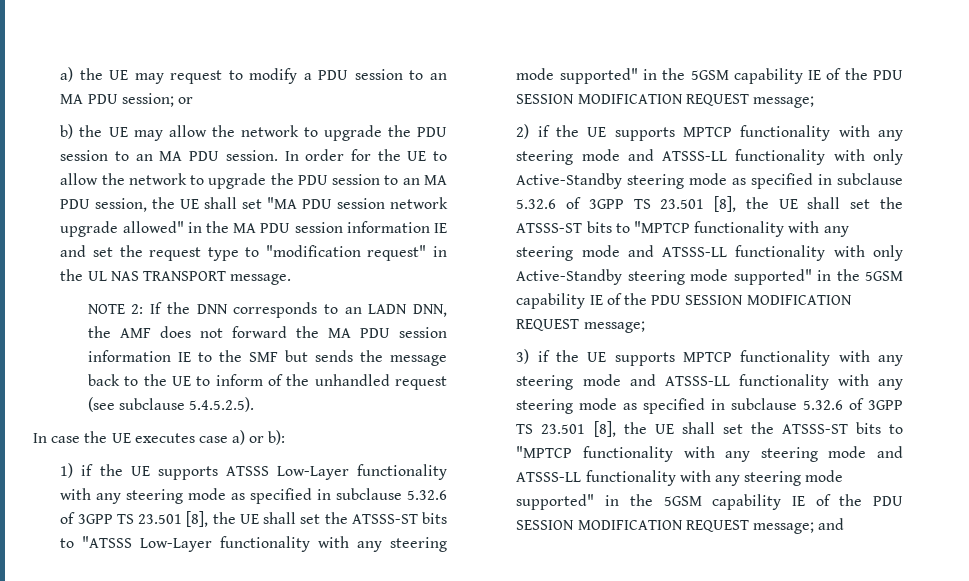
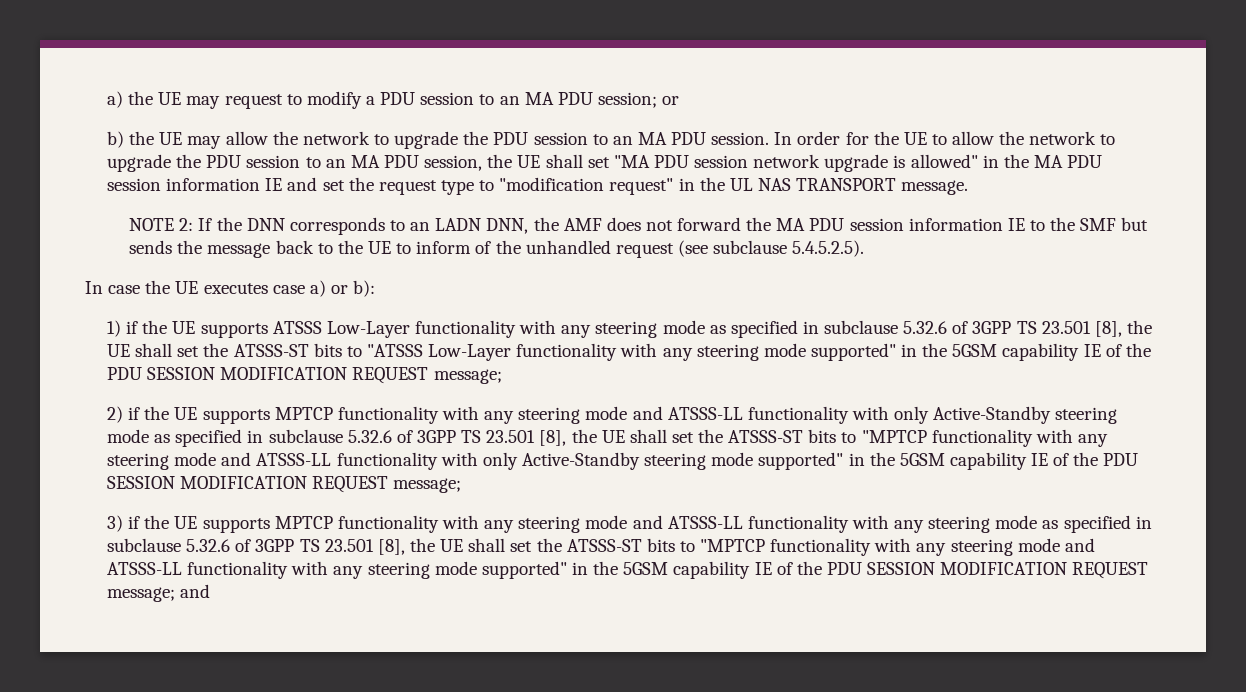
- In order for the UE to allow the network to upgrade the PDU session to an MA PDU session, the UE shall set "MA PDU session network upgrade allowed" in the MA PDU session information IE and set the request type to "modification request" in the UL NAS TRANSPORT message.
+ In order for the UE to allow the network to upgrade the PDU session to an MA PDU session, the UE shall set "MA PDU session network upgrade is allowed" in the MA PDU session information IE and set the request type to "modification request" in the UL NAS TRANSPORT message.

